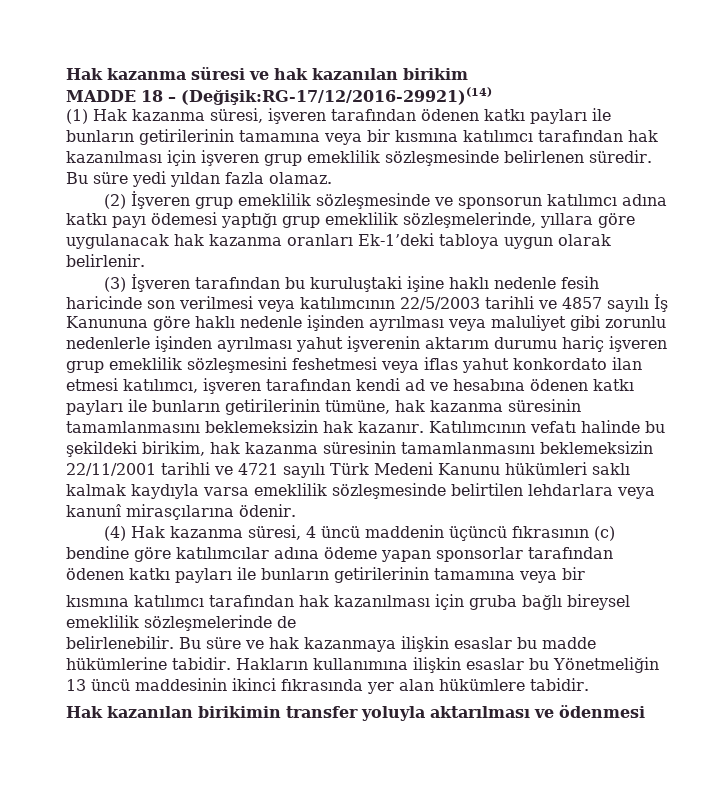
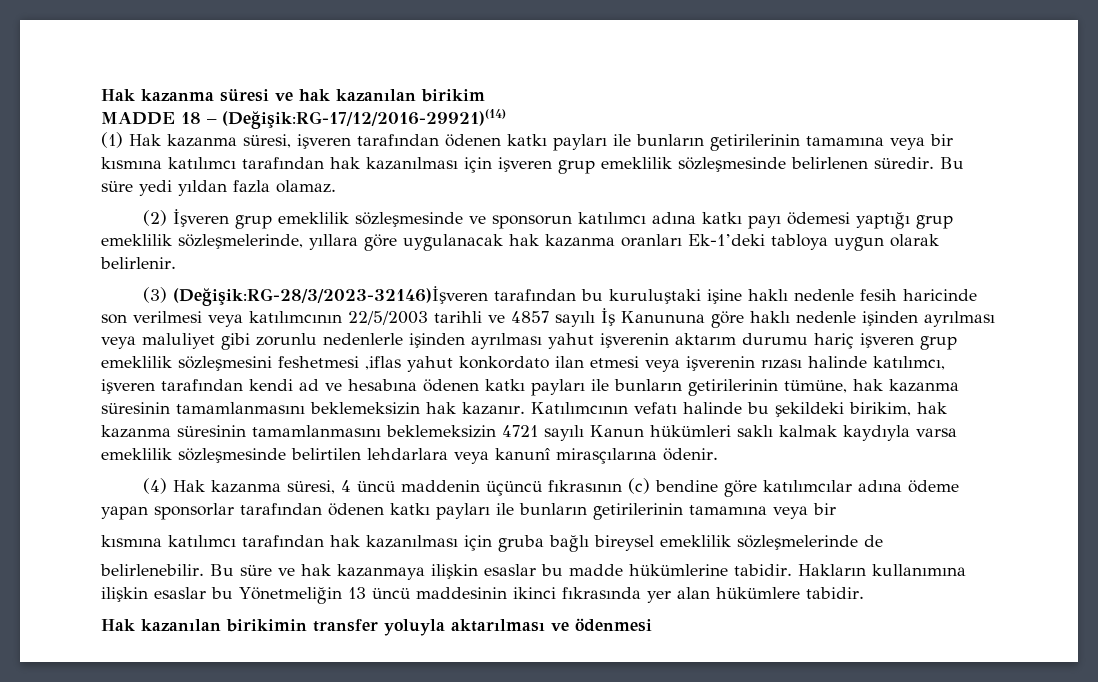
- (3) İşveren tarafından bu kuruluştaki işine haklı nedenle fesih haricinde son verilmesi veya katılımcının 22/5/2003 tarihli ve 4857 sayılı İş Kanununa göre haklı nedenle işinden ayrılması veya maluliyet gibi zorunlu nedenlerle işinden ayrılması yahut işverenin aktarım durumu hariç işveren grup emeklilik sözleşmesini feshetmesi veya iflas yahut konkordato ilan etmesi katılımcı, işveren tarafından kendi ad ve hesabına ödenen katkı payları ile bunların getirilerinin tümüne, hak kazanma süresinin tamamlanmasını beklemeksizin hak kazanır.
+ (3) (Değişik:RG-28/3/2023-32146)İşveren tarafından bu kuruluştaki işine haklı nedenle fesih haricinde son verilmesi veya katılımcının 22/5/2003 tarihli ve 4857 sayılı İş Kanununa göre haklı nedenle işinden ayrılması veya maluliyet gibi zorunlu nedenlerle işinden ayrılması yahut işverenin aktarım durumu hariç işveren grup emeklilik sözleşmesini feshetmesi ,iflas yahut konkordato ilan etmesi veya işverenin rızası halinde katılımcı, işveren tarafından kendi ad ve hesabına ödenen katkı payları ile bunların getirilerinin tümüne, hak kazanma süresinin tamamlanmasını beklemeksizin hak kazanır.
- Katılımcının vefatı halinde bu şekildeki birikim, hak kazanma süresinin tamamlanmasını beklemeksizin 22/11/2001 tarihli ve 4721 sayılı Türk Medeni Kanunu hükümleri saklı kalmak kaydıyla varsa emeklilik sözleşmesinde belirtilen lehdarlara veya kanunî mirasçılarına ödenir.
+ Katılımcının vefatı halinde bu şekildeki birikim, hak kazanma süresinin tamamlanmasını beklemeksizin 4721 sayılı Kanun hükümleri saklı kalmak kaydıyla varsa emeklilik sözleşmesinde belirtilen lehdarlara veya kanunî mirasçılarına ödenir.

